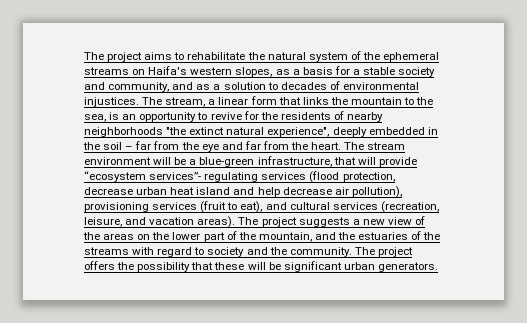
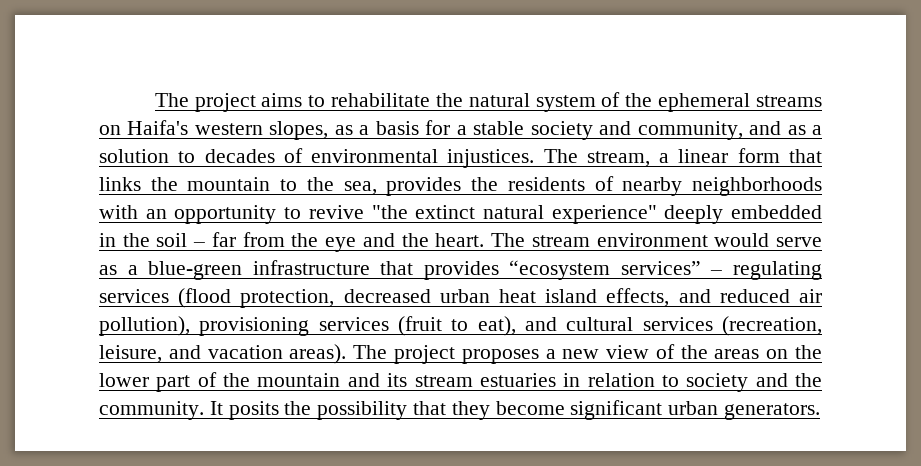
- The stream, a linear form that links the mountain to the sea, is an opportunity to revive for the residents of nearby neighborhoods "the extinct natural experience", deeply embedded in the soil – far from the eye and far from the heart.
+ The stream, a linear form that links the mountain to the sea, provides the residents of nearby neighborhoods with an opportunity to revive "the extinct natural experience" deeply embedded in the soil – far from the eye and the heart.
- The stream environment will be a blue-green infrastructure, that will provide “ecosystem services”- regulating services (flood protection, decrease urban heat island and help decrease air pollution), provisioning services (fruit to eat), and cultural services (recreation, leisure, and vacation areas).
+ The stream environment would serve as a blue-green infrastructure that provides “ecosystem services” – regulating services (flood protection, decreased urban heat island effects, and reduced air pollution), provisioning services (fruit to eat), and cultural services (recreation, leisure, and vacation areas).
- The project suggests a new view of the areas on the lower part of the mountain, and the estuaries of the streams with regard to society and the community.
+ The project proposes a new view of the areas on the lower part of the mountain and its stream estuaries in relation to society and the community.
- The project offers the possibility that these will be significant urban generators.
+ It posits the possibility that they become significant urban generators.

